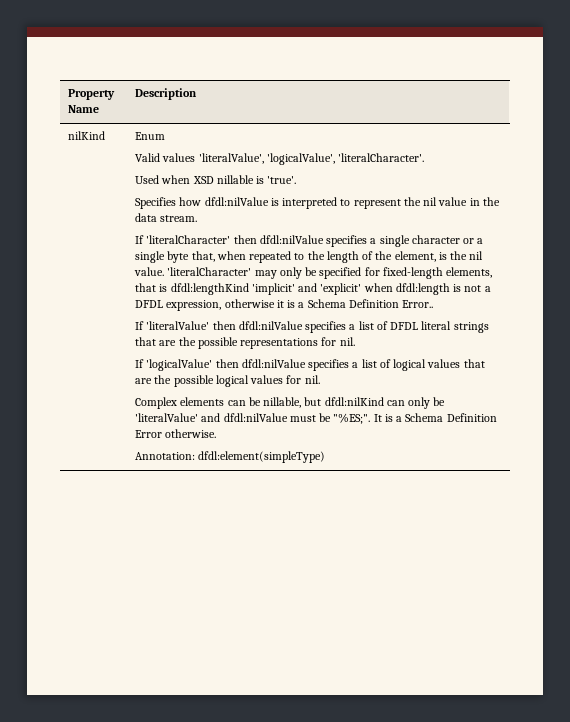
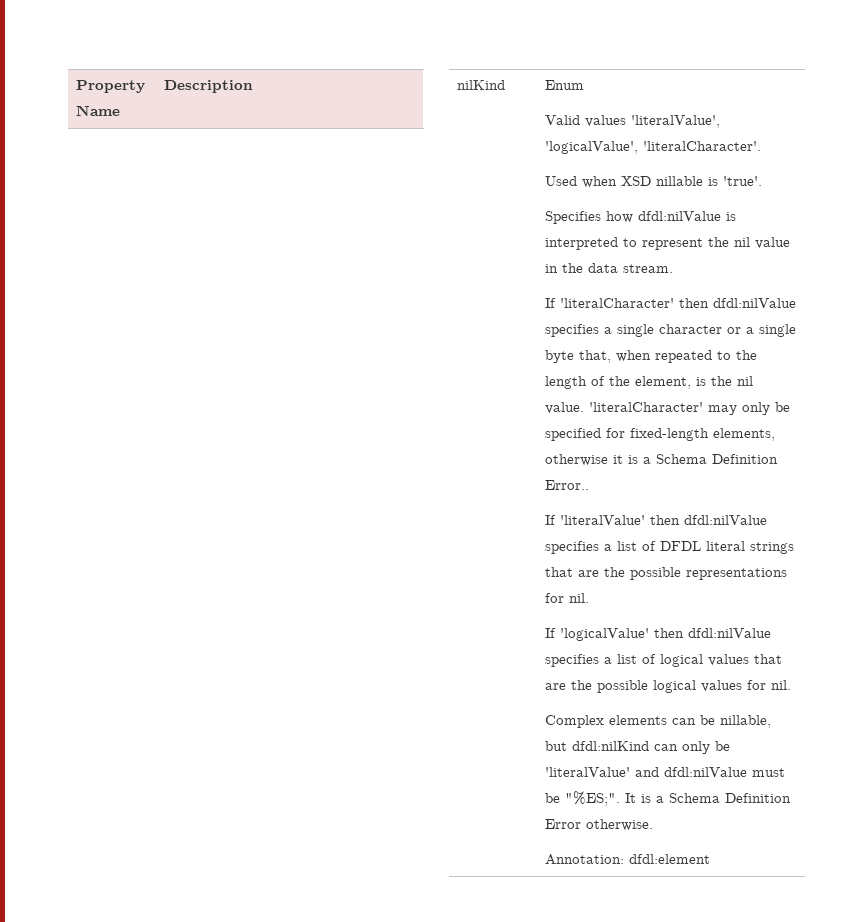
- 'literalCharacter' may only be specified for fixed-length elements, that is dfdl:lengthKind 'implicit' and 'explicit' when dfdl:length is not a DFDL expression, otherwise it is a Schema Definition Error..
+ 'literalCharacter' may only be specified for fixed-length elements, otherwise it is a Schema Definition Error..
- Annotation: dfdl:element(simpleType)
+ Annotation: dfdl:element

